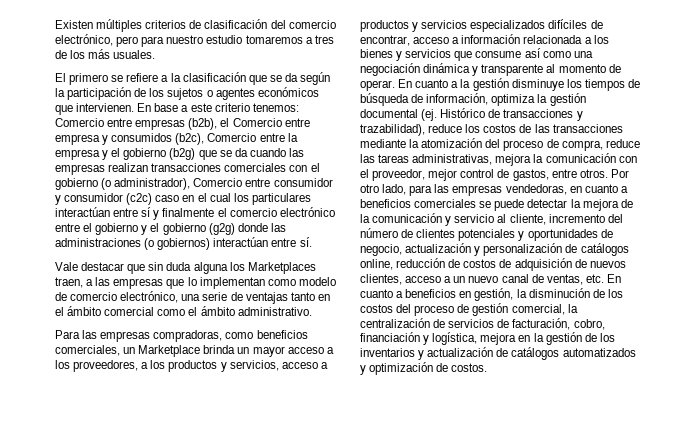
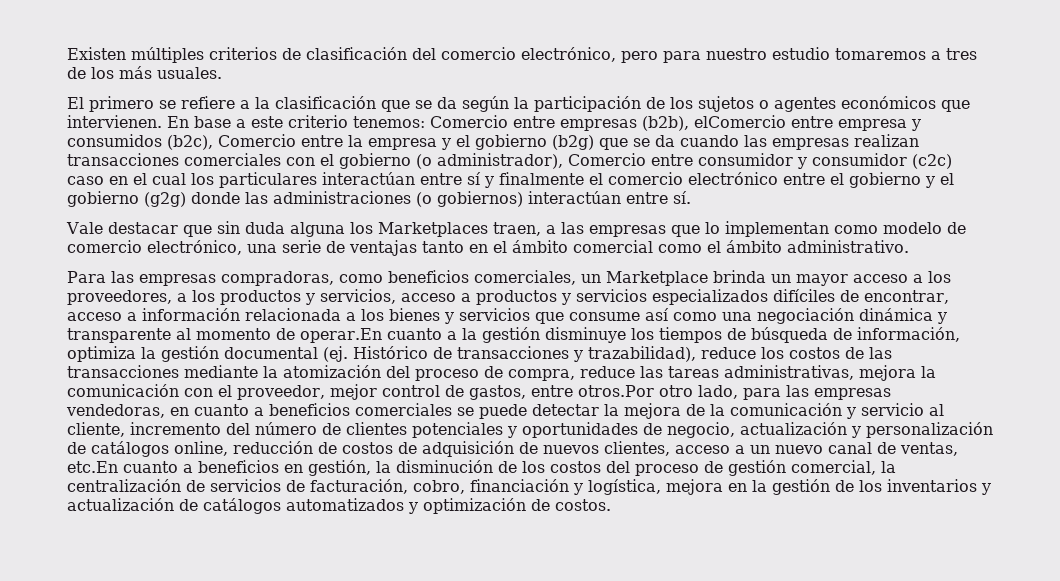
- Comercio entre empresas (b2b), el Comercio entre empresa y consumidos (b2c), Comercio entre la empresa y el gobierno (b2g) que se da cuando las empresas realizan transacciones comerciales con el gobierno (o administrador), Comercio entre consumidor y consumidor (c2c) caso en el cual los particulares interactúan entre sí y finalmente el comercio electrónico entre el gobierno y el gobierno (g2g) donde las administraciones (o gobiernos) interactúan entre sí.
+ Comercio entre empresas (b2b), elComercio entre empresa y consumidos (b2c), Comercio entre la empresa y el gobierno (b2g) que se da cuando las empresas realizan transacciones comerciales con el gobierno (o administrador), Comercio entre consumidor y consumidor (c2c) caso en el cual los particulares interactúan entre sí y finalmente el comercio electrónico entre el gobierno y el gobierno (g2g) donde las administraciones (o gobiernos) interactúan entre sí.
- Para las empresas compradoras, como beneficios comerciales, un Marketplace brinda un mayor acceso a los proveedores, a los productos y servicios, acceso a productos y servicios especializados difíciles de encontrar, acceso a información relacionada a los bienes y servicios que consume así como una negociación dinámica y transparente al momento de operar. En cuanto a la gestión disminuye los tiempos de búsqueda de información, optimiza la gestión documental (ej.
+ Para las empresas compradoras, como beneficios comerciales, un Marketplace brinda un mayor acceso a los proveedores, a los productos y servicios, acceso a productos y servicios especializados difíciles de encontrar, acceso a información relacionada a los bienes y servicios que consume así como una negociación dinámica y transparente al momento de operar.En cuanto a la gestión disminuye los tiempos de búsqueda de información, optimiza la gestión documental (ej.
- Histórico de transacciones y trazabilidad), reduce los costos de las transacciones mediante la atomización del proceso de compra, reduce las tareas administrativas, mejora la comunicación con el proveedor, mejor control de gastos, entre otros. Por otro lado, para las empresas vendedoras, en cuanto a beneficios comerciales se puede detectar la mejora de la comunicación y servicio al cliente, incremento del número de clientes potenciales y oportunidades de negocio, actualización y personalización de catálogos online, reducción de costos de adquisición de nuevos clientes, acceso a un nuevo canal de ventas, etc. En cuanto a beneficios en gestión, la disminución de los costos del proceso de gestión comercial, la centralización de servicios de facturación, cobro, financiación y logística, mejora en la gestión de los inventarios y actualización de catálogos automatizados y optimización de costos.
+ Histórico de transacciones y trazabilidad), reduce los costos de las transacciones mediante la atomización del proceso de compra, reduce las tareas administrativas, mejora la comunicación con el proveedor, mejor control de gastos, entre otros.Por otro lado, para las empresas vendedoras, en cuanto a beneficios comerciales se puede detectar la mejora de la comunicación y servicio al cliente, incremento del número de clientes potenciales y oportunidades de negocio, actualización y personalización de catálogos online, reducción de costos de adquisición de nuevos clientes, acceso a un nuevo canal de ventas, etc.En cuanto a beneficios en gestión, la disminución de los costos del proceso de gestión comercial, la centralización de servicios de facturación, cobro, financiación y logística, mejora en la gestión de los inventarios y actualización de catálogos automatizados y optimización de costos.

